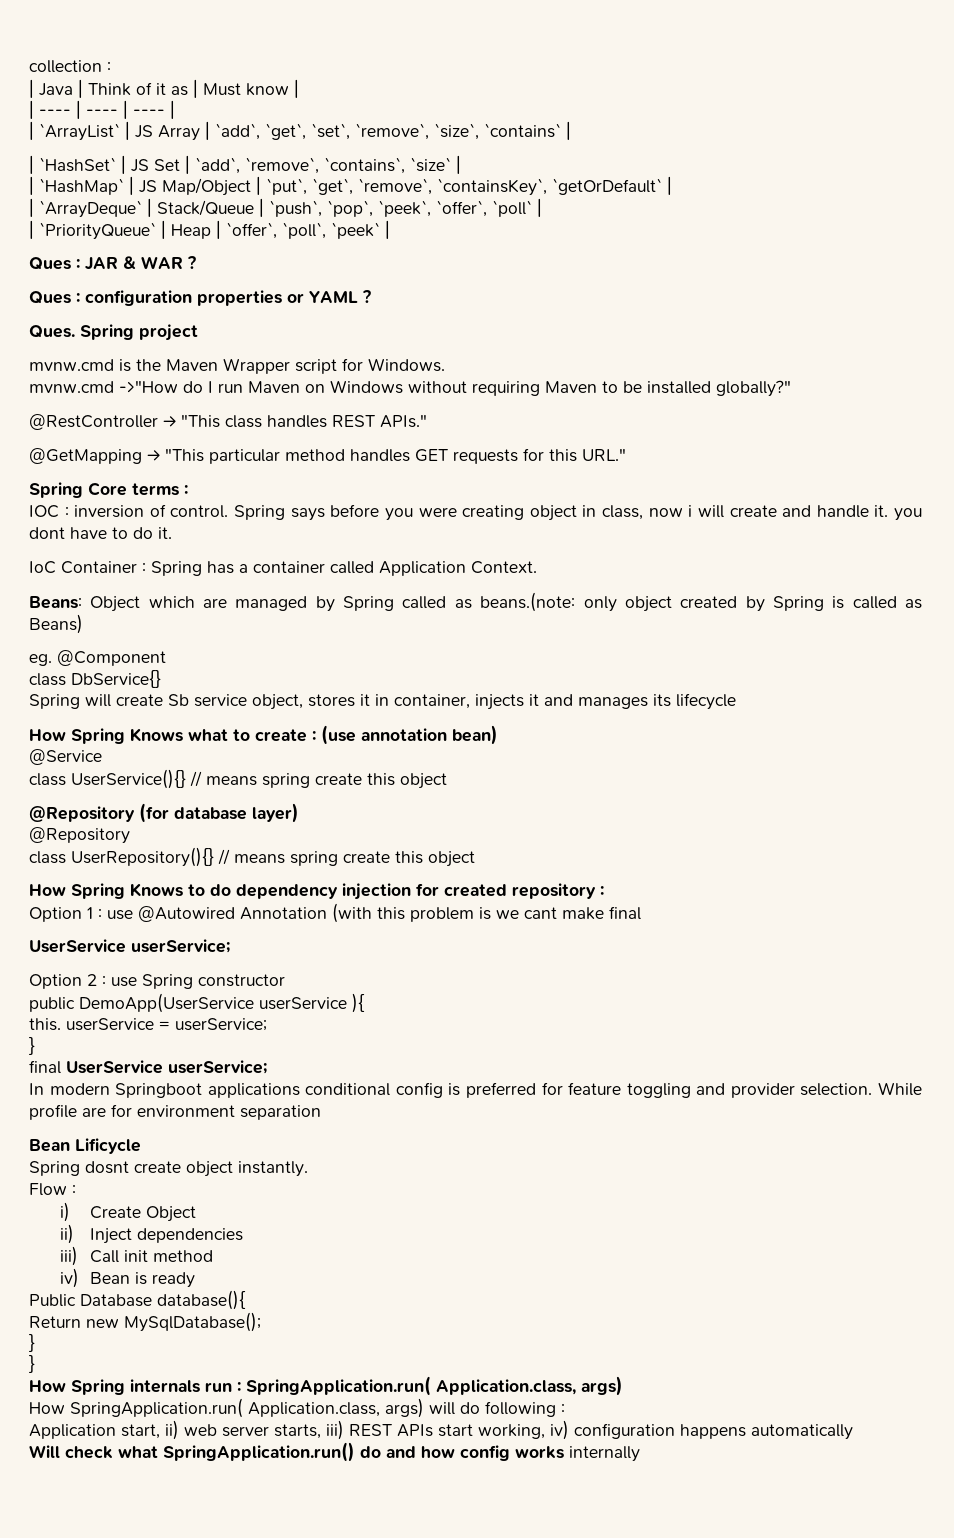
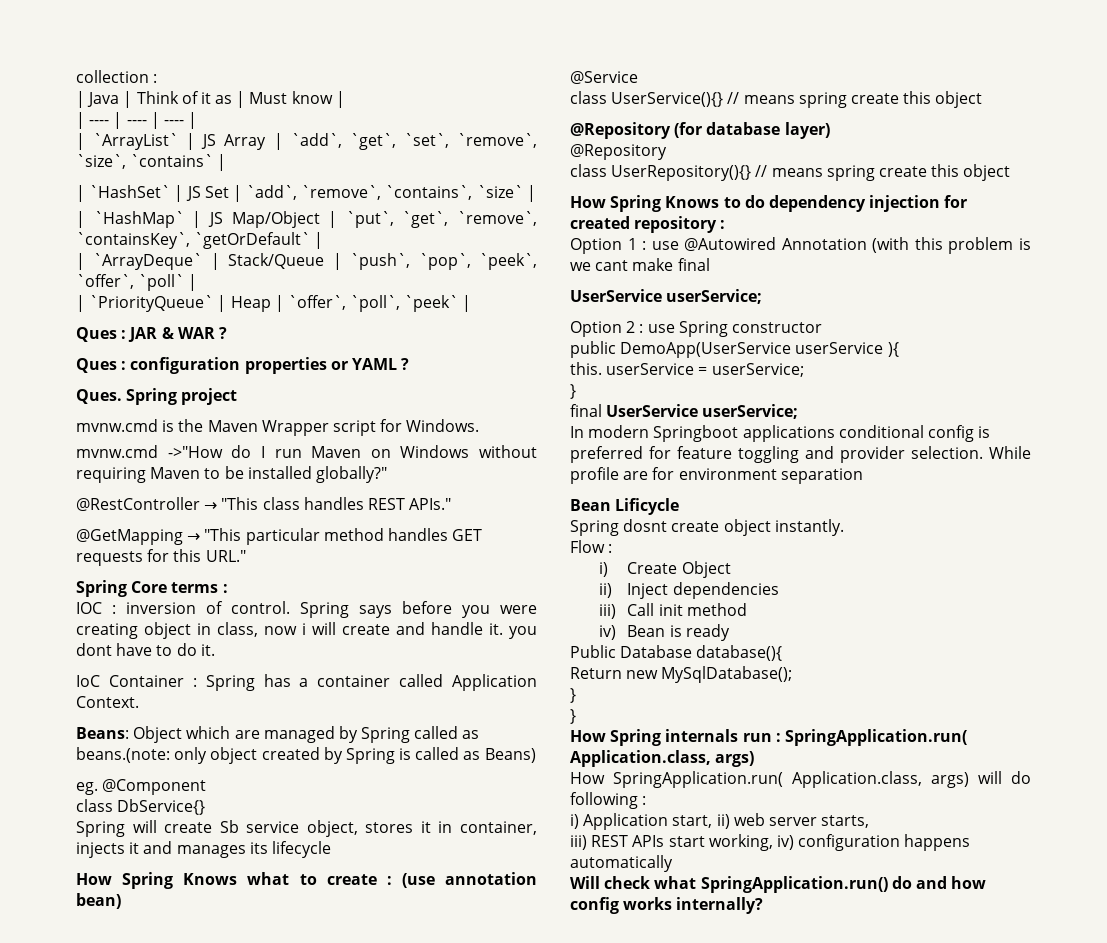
- Application start, ii) web server starts, iii) REST APIs start working, iv) configuration happens automatically
+ i) Application start, ii) web server starts,
+ iii) REST APIs start working, iv) configuration happens automatically
- Will check what SpringApplication.run() do and how config works internally
+ Will check what SpringApplication.run() do and how config works internally?

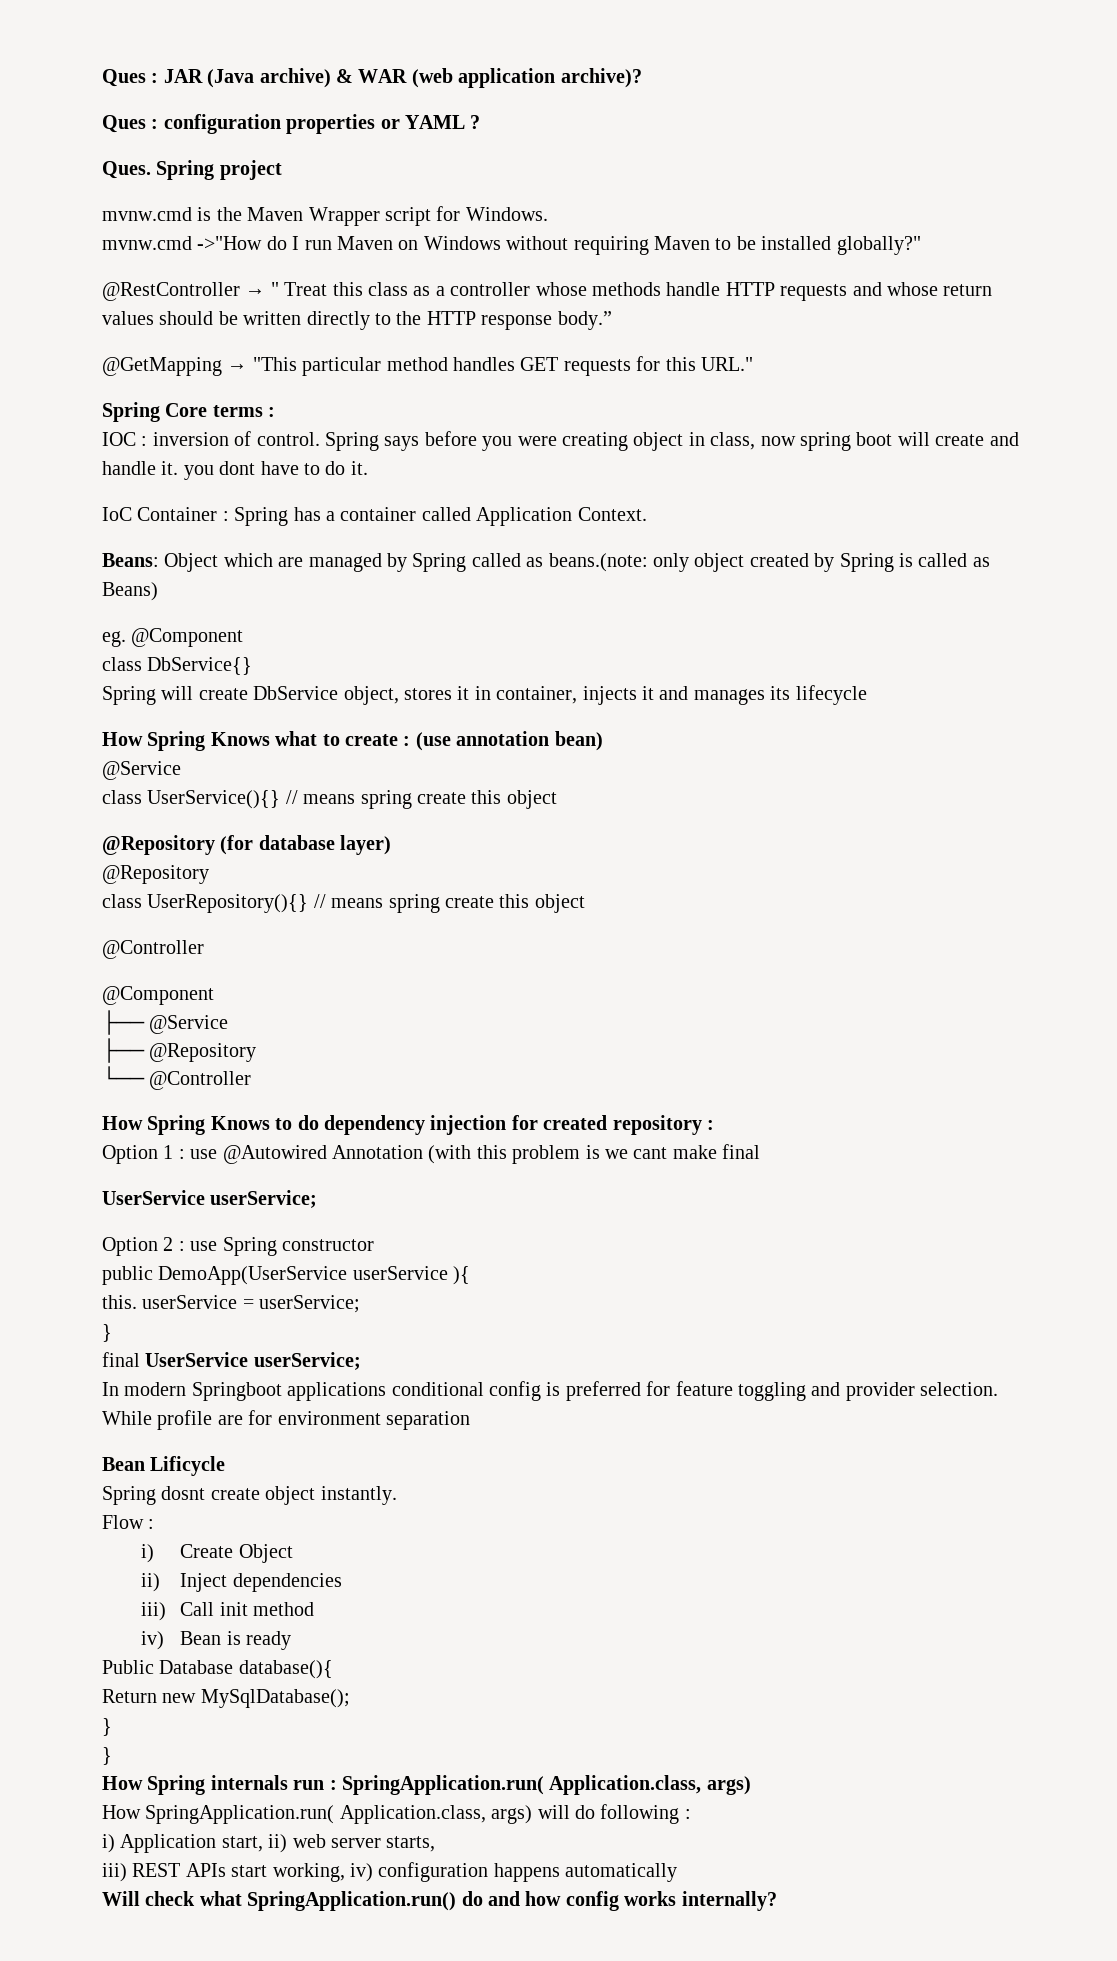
- collection :
- | Java | Think of it as | Must know |
- | ---- | ---- | ---- |
- | `ArrayList` | JS Array | `add`, `get`, `set`, `remove`, `size`, `contains` |
- | `HashSet` | JS Set | `add`, `remove`, `contains`, `size` |
- | `HashMap` | JS Map/Object | `put`, `get`, `remove`, `containsKey`, `getOrDefault` |
- | `ArrayDeque` | Stack/Queue | `push`, `pop`, `peek`, `offer`, `poll` |
- | `PriorityQueue` | Heap | `offer`, `poll`, `peek` |
- Ques : JAR & WAR ?
+ Ques : JAR (Java archive) & WAR (web application archive)?
- @RestController → "This class handles REST APIs."
+ @RestController → " Treat this class as a controller whose methods handle HTTP requests and whose return values should be written directly to the HTTP response body.”
- Spring says before you were creating object in class, now i will create and handle it. you dont have to do it.
+ Spring says before you were creating object in class, now spring boot will create and handle it. you dont have to do it.
- Spring will create Sb service object, stores it in container, injects it and manages its lifecycle
+ Spring will create DbService object, stores it in container, injects it and manages its lifecycle
  class UserRepository(){} // means spring create this object
+ @Controller
+ @Component
+ ├── @Service
+ ├── @Repository
+ └── @Controller

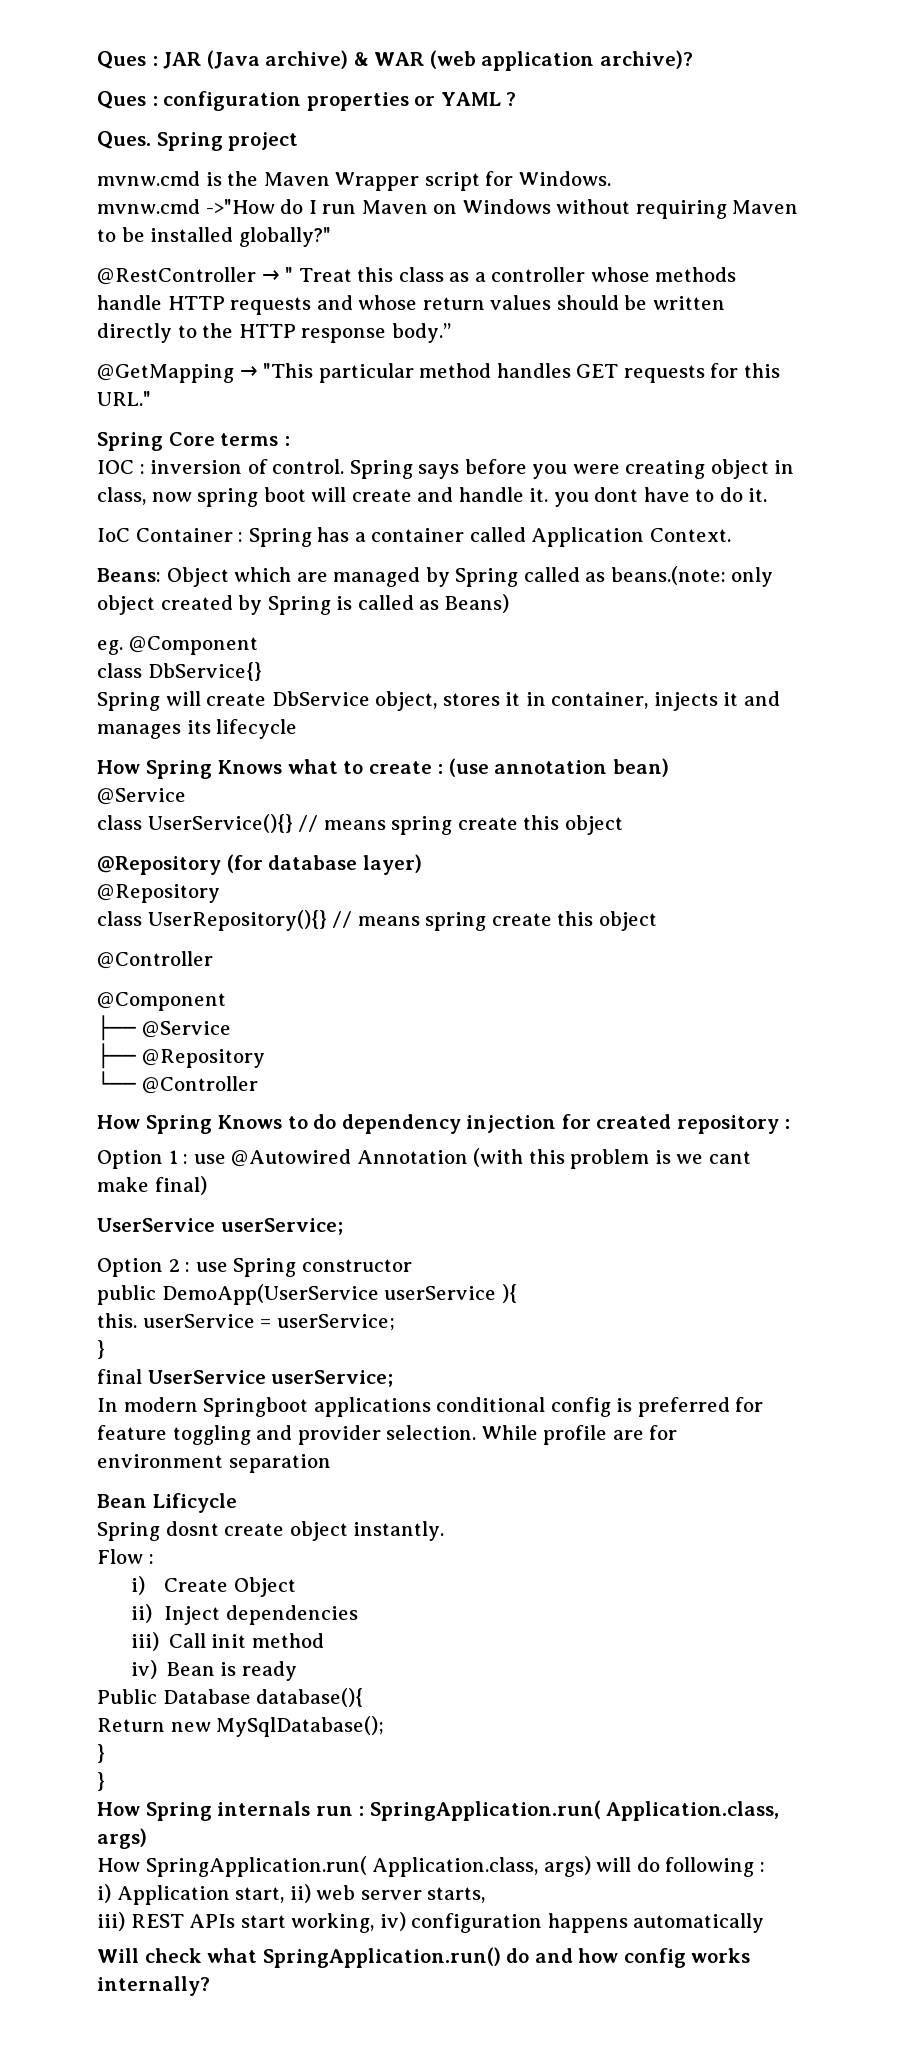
- Option 1 : use @Autowired Annotation (with this problem is we cant make final
+ Option 1 : use @Autowired Annotation (with this problem is we cant make final)

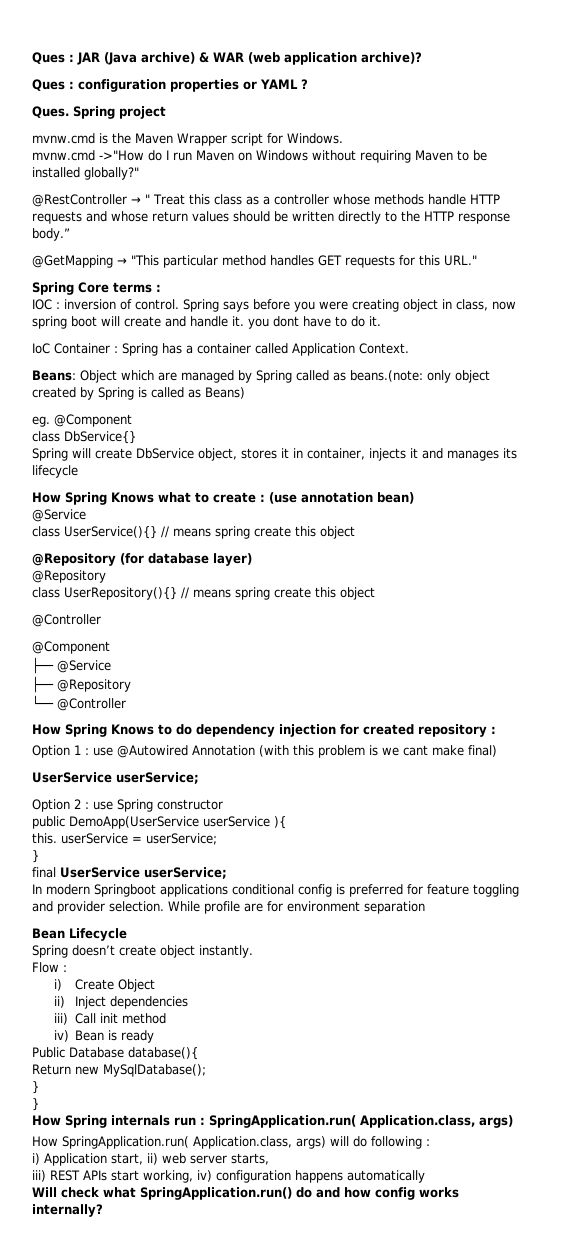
- Bean Lificycle
- Spring dosnt create object instantly.
+ Bean Lifecycle
+ Spring doesn’t create object instantly.

